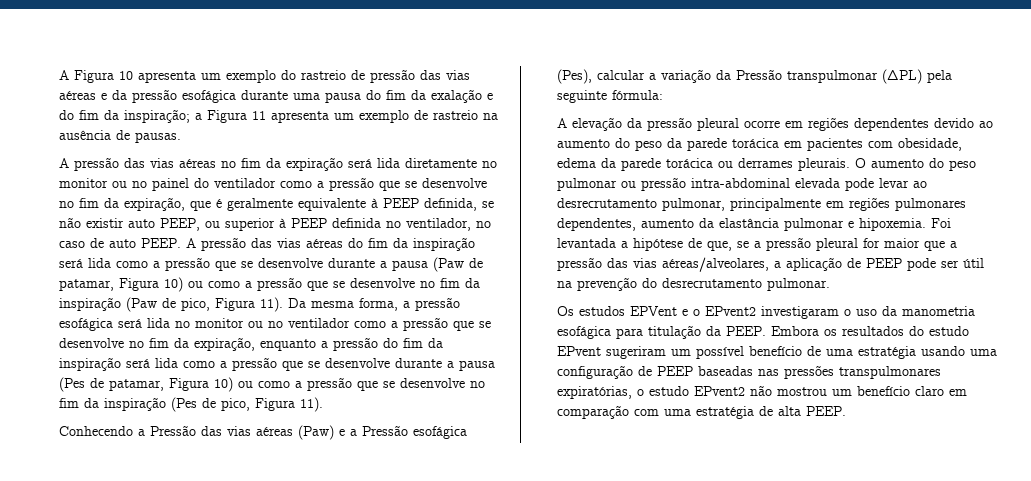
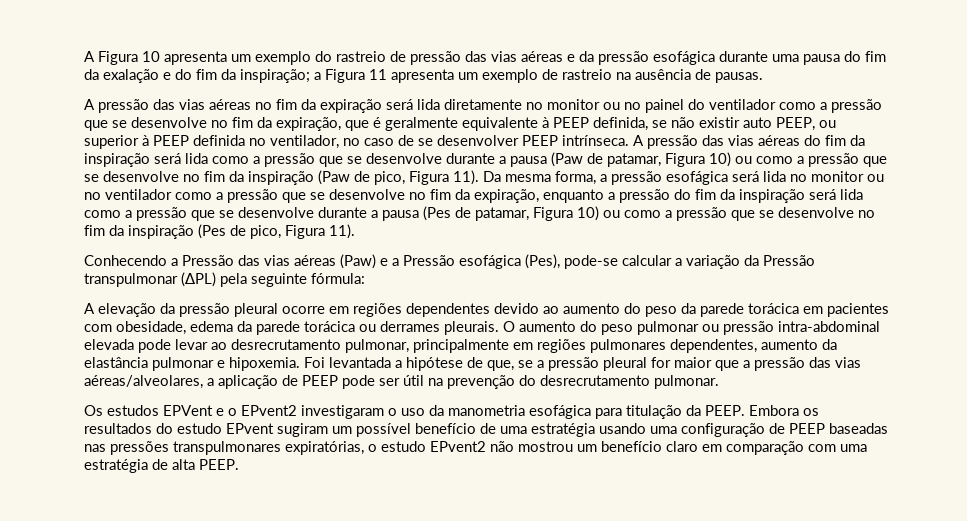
- A pressão das vias aéreas no fim da expiração será lida diretamente no monitor ou no painel do ventilador como a pressão que se desenvolve no fim da expiração, que é geralmente equivalente à PEEP definida, se não existir auto PEEP, ou superior à PEEP definida no ventilador, no caso de auto PEEP.
+ A pressão das vias aéreas no fim da expiração será lida diretamente no monitor ou no painel do ventilador como a pressão que se desenvolve no fim da expiração, que é geralmente equivalente à PEEP definida, se não existir auto PEEP, ou superior à PEEP definida no ventilador, no caso de se desenvolver PEEP intrínseca.
- Conhecendo a Pressão das vias aéreas (Paw) e a Pressão esofágica (Pes), calcular a variação da Pressão transpulmonar (∆PL) pela seguinte fórmula:
+ Conhecendo a Pressão das vias aéreas (Paw) e a Pressão esofágica (Pes), pode-se calcular a variação da Pressão transpulmonar (∆PL) pela seguinte fórmula:
- Embora os resultados do estudo EPvent sugeriram um possível benefício de uma estratégia usando uma configuração de PEEP baseadas nas pressões transpulmonares expiratórias, o estudo EPvent2 não mostrou um benefício claro em comparação com uma estratégia de alta PEEP.
+ Embora os resultados do estudo EPvent sugiram um possível benefício de uma estratégia usando uma configuração de PEEP baseadas nas pressões transpulmonares expiratórias, o estudo EPvent2 não mostrou um benefício claro em comparação com uma estratégia de alta PEEP.

